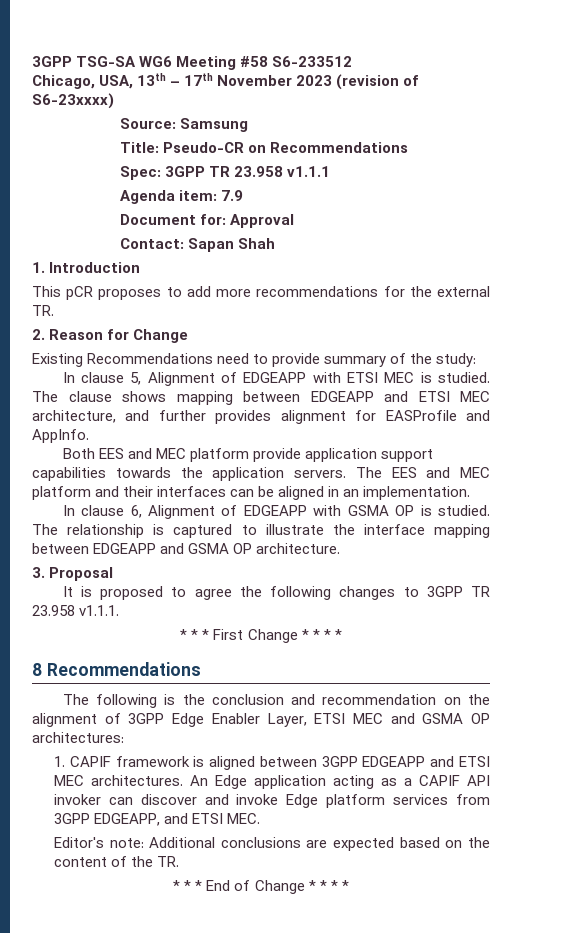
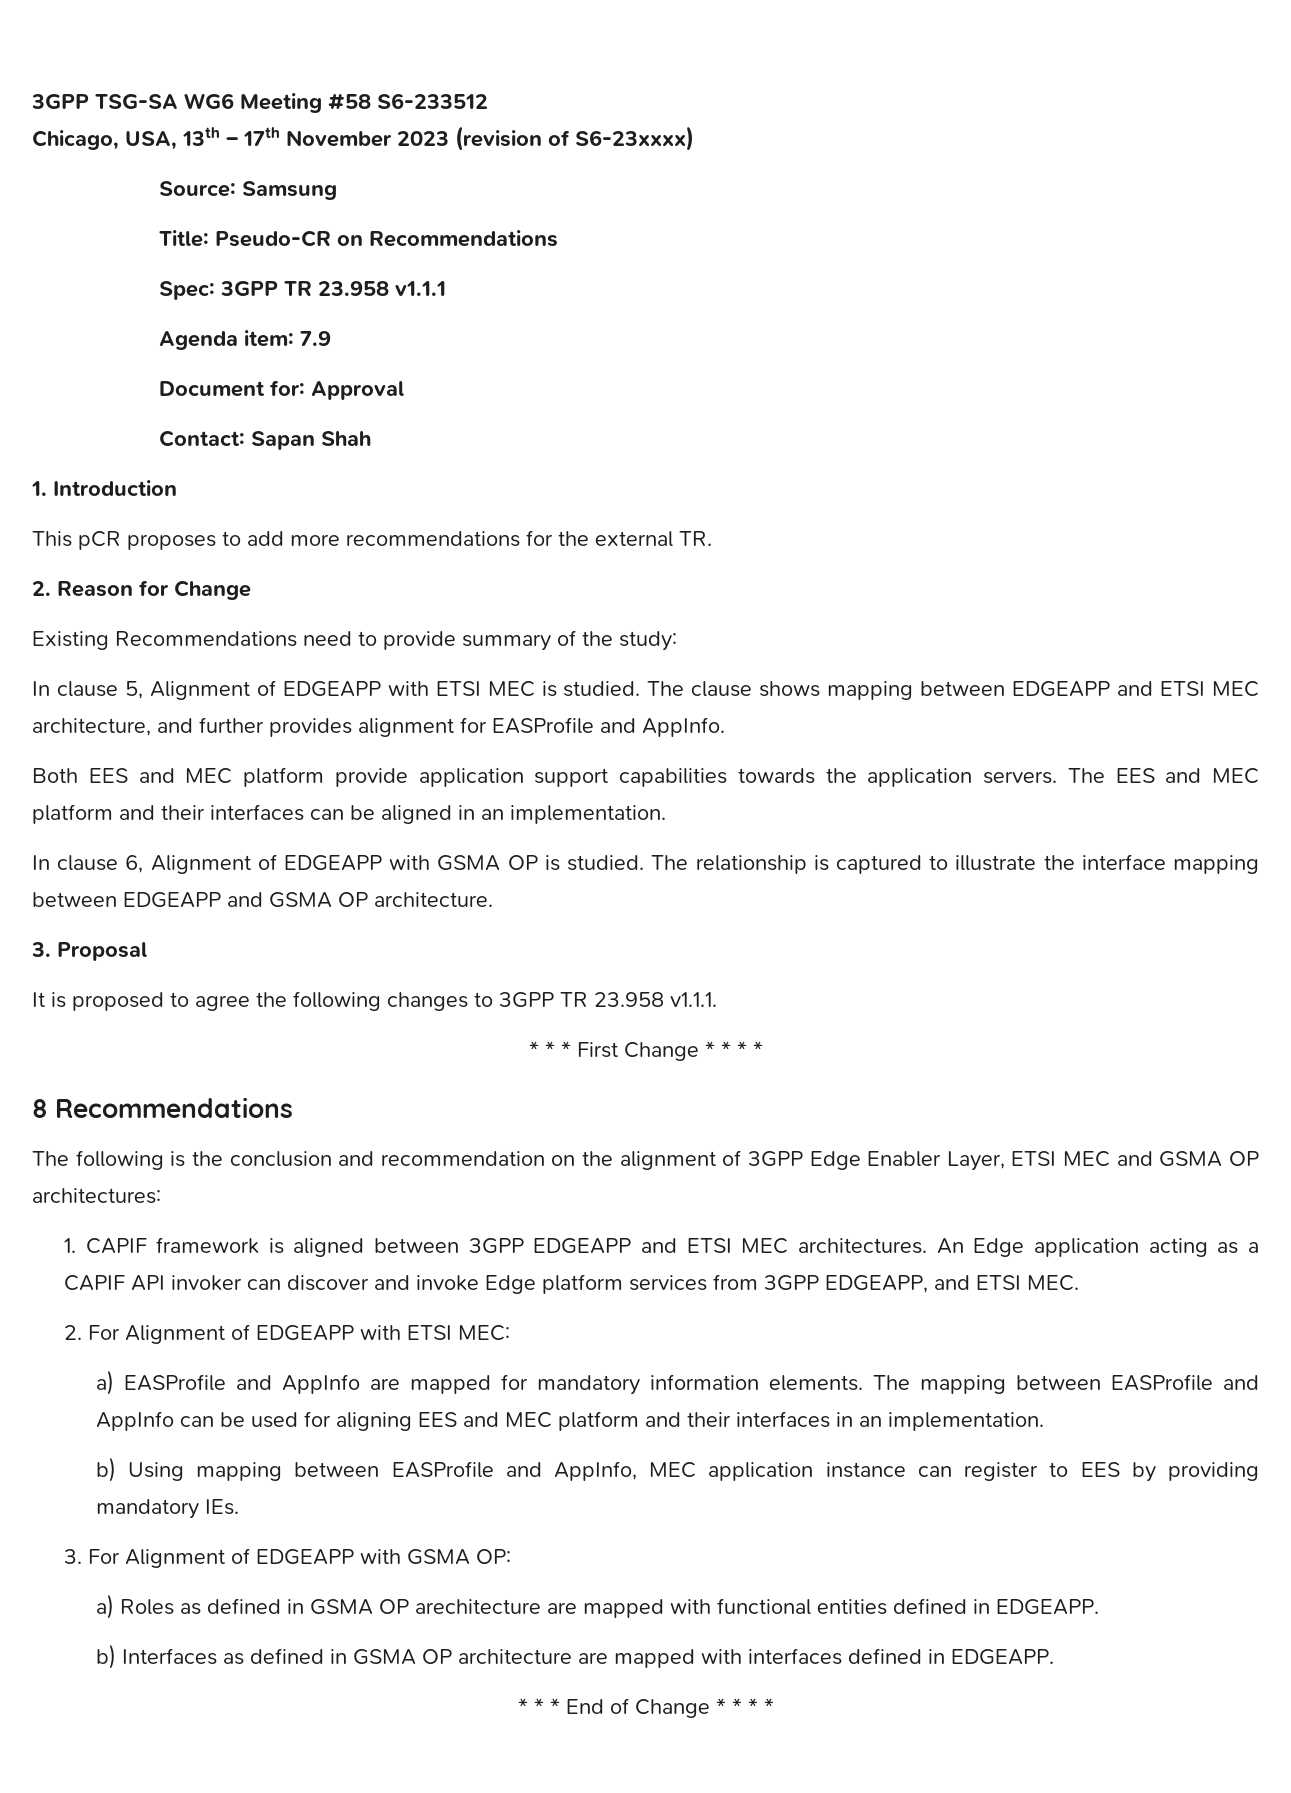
- Editor's note: Additional conclusions are expected based on the content of the TR.
+ 2. For Alignment of EDGEAPP with ETSI MEC:
+ a) EASProfile and AppInfo are mapped for mandatory information elements. The mapping between EASProfile and AppInfo can be used for aligning EES and MEC platform and their interfaces in an implementation.
+ b) Using mapping between EASProfile and AppInfo, MEC application instance can register to EES by providing mandatory IEs.
+ 3. For Alignment of EDGEAPP with GSMA OP:
+ a) Roles as defined in GSMA OP arechitecture are mapped with functional entities defined in EDGEAPP.
+ b) Interfaces as defined in GSMA OP architecture are mapped with interfaces defined in EDGEAPP.

